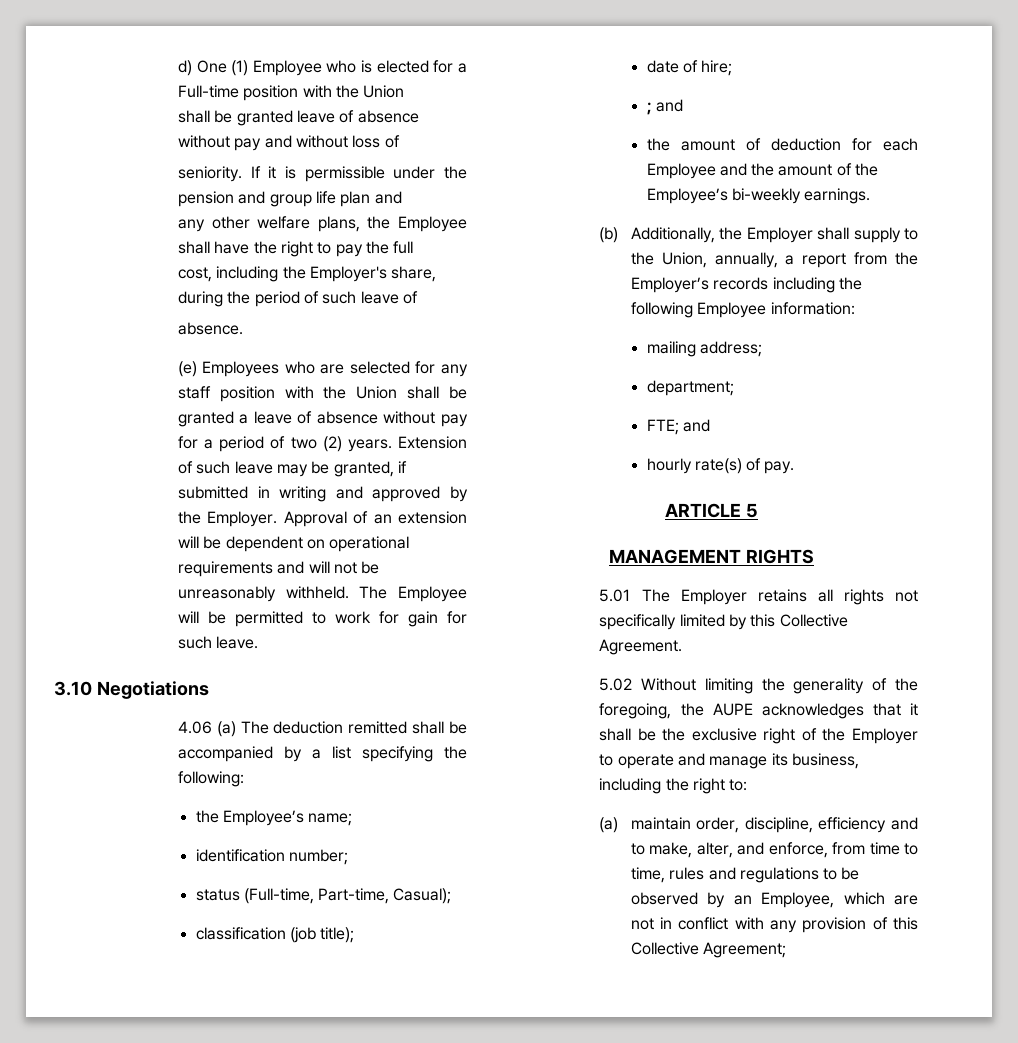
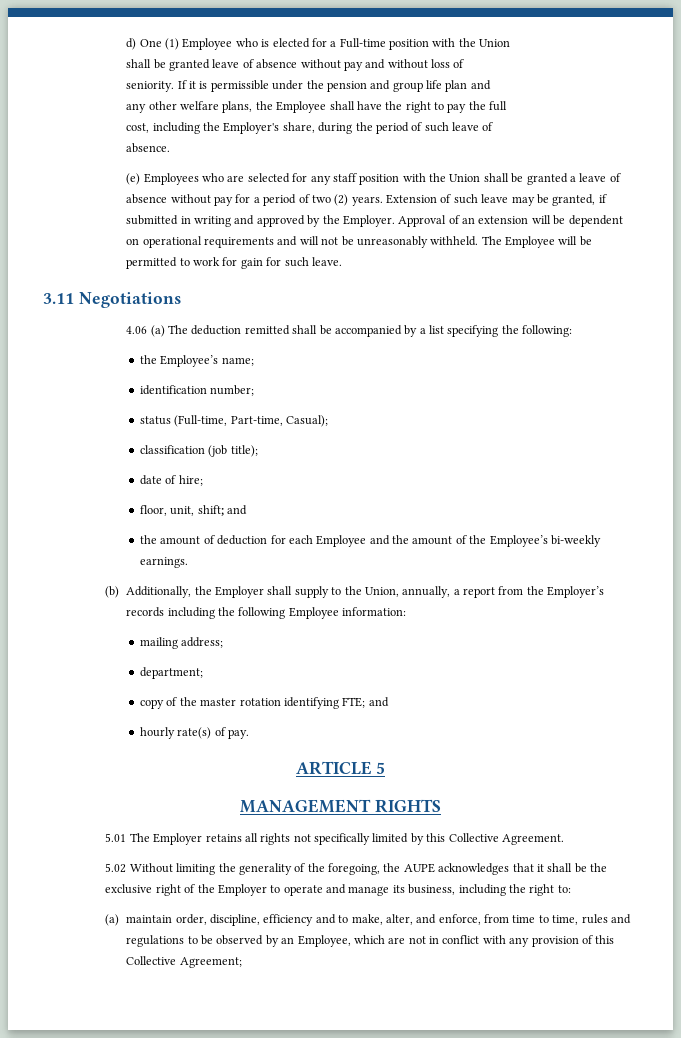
- 3.10 Negotiations
+ 3.11 Negotiations
- ; and
+ floor, unit, shift; and
- FTE; and
+ copy of the master rotation identifying FTE; and

